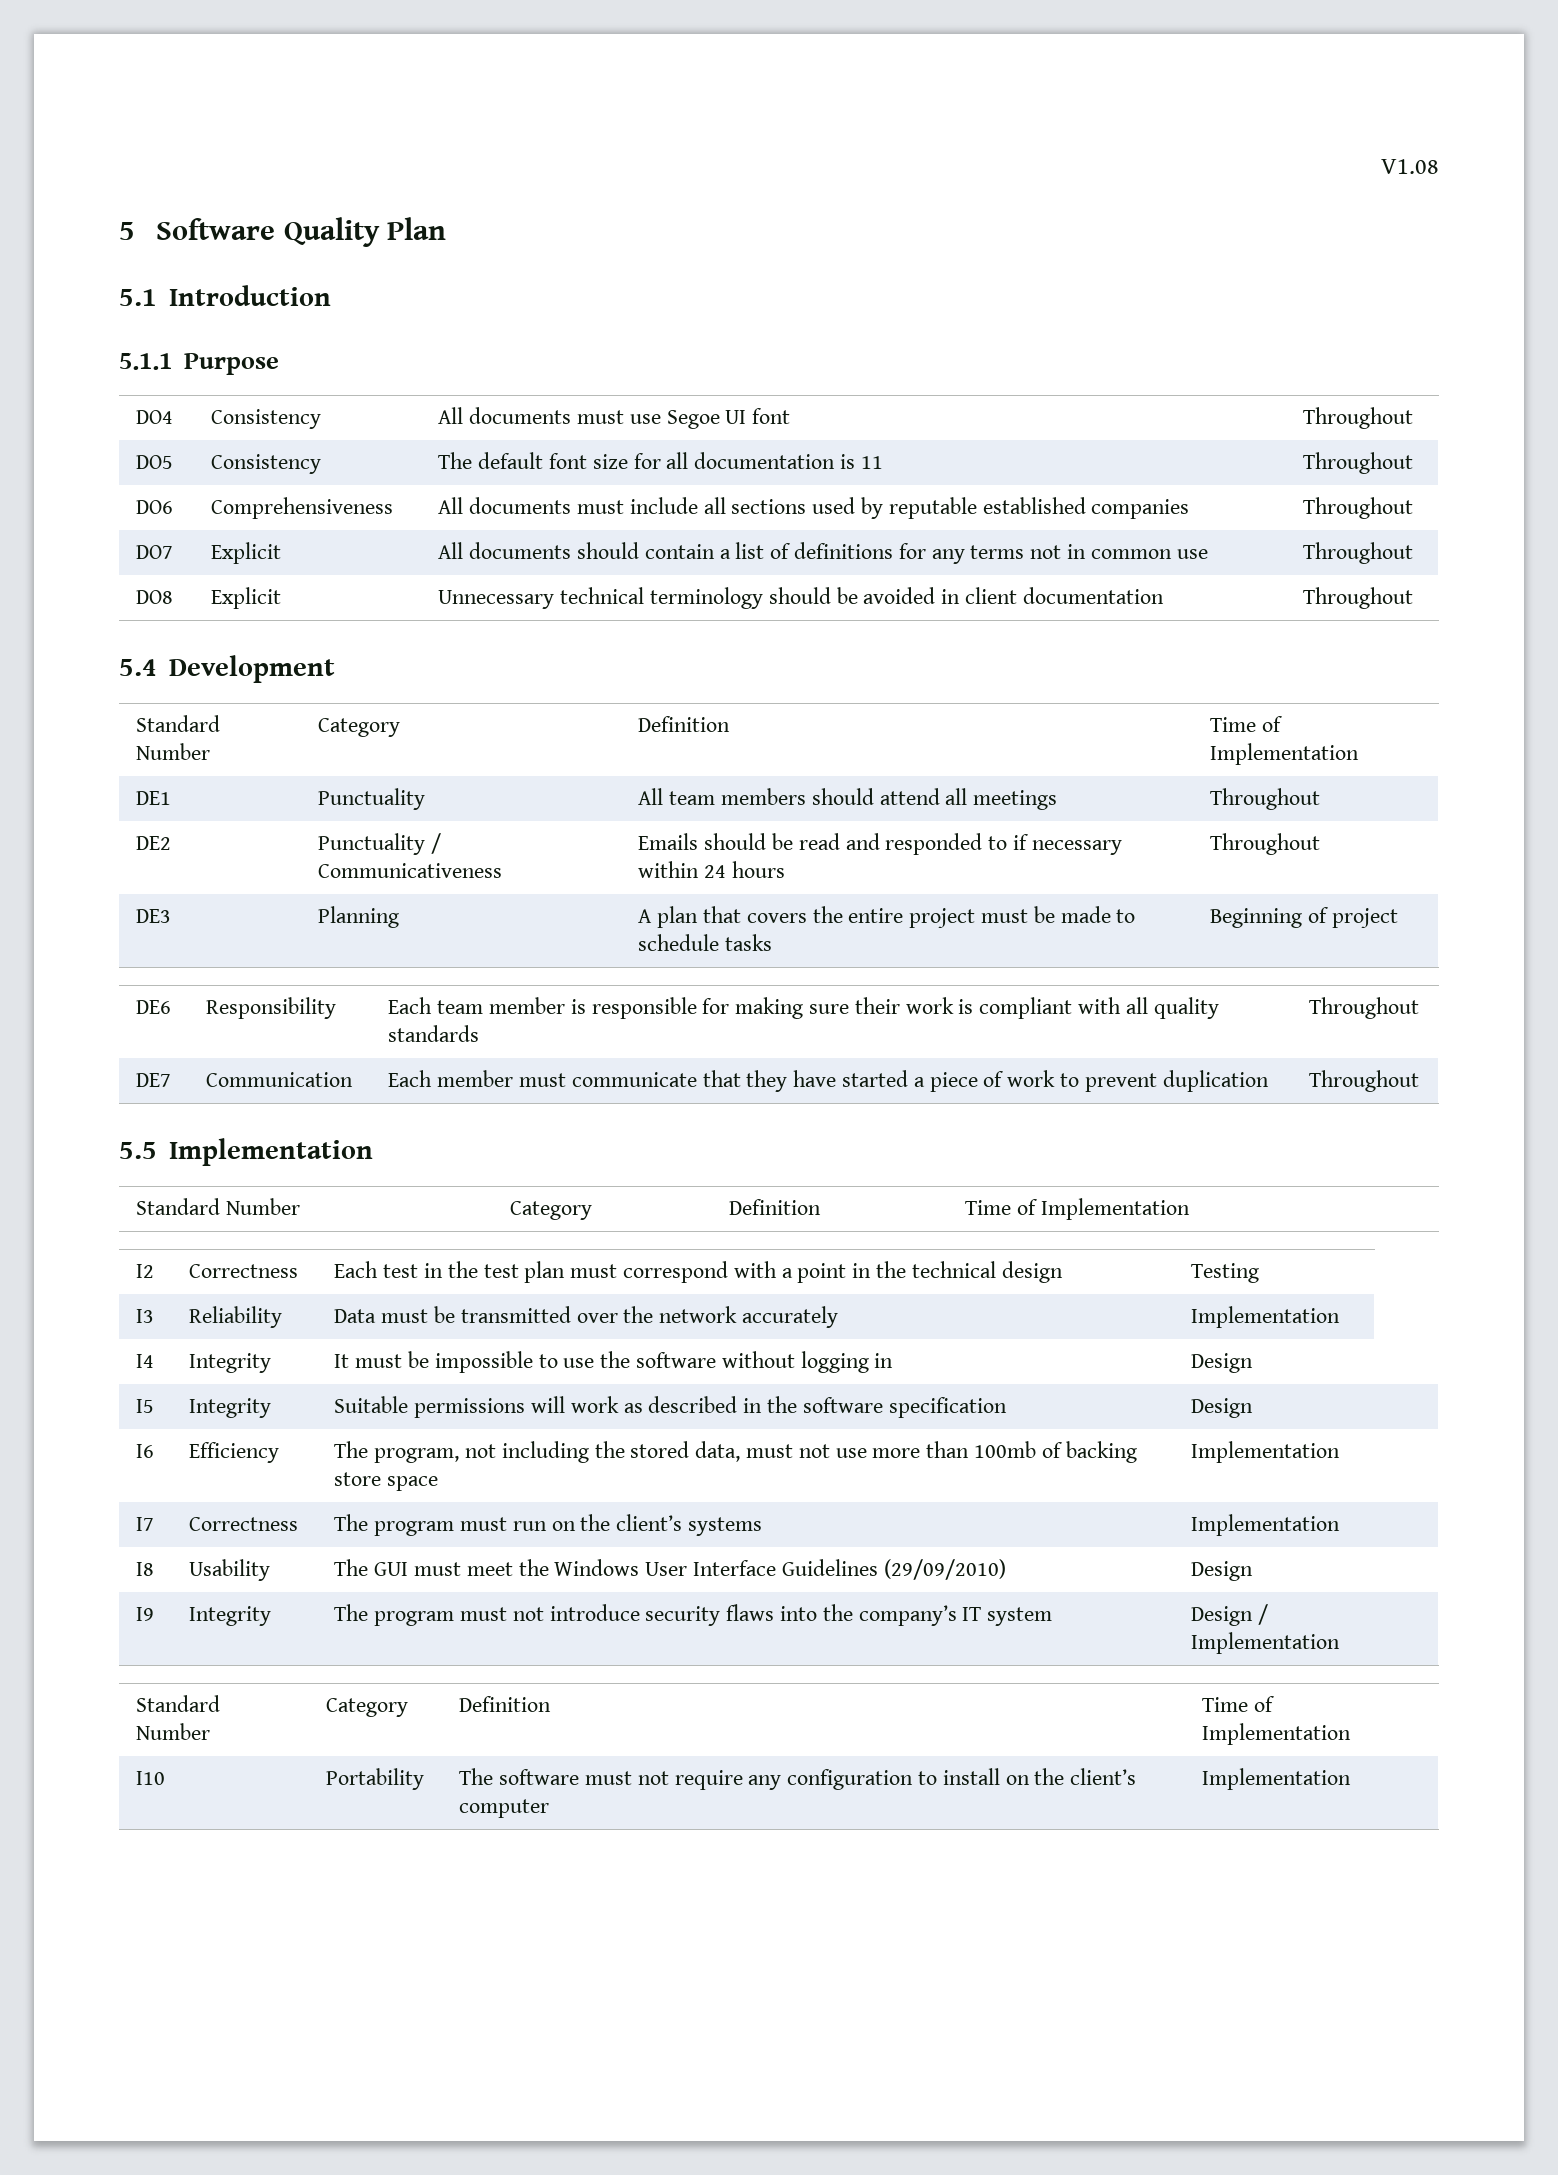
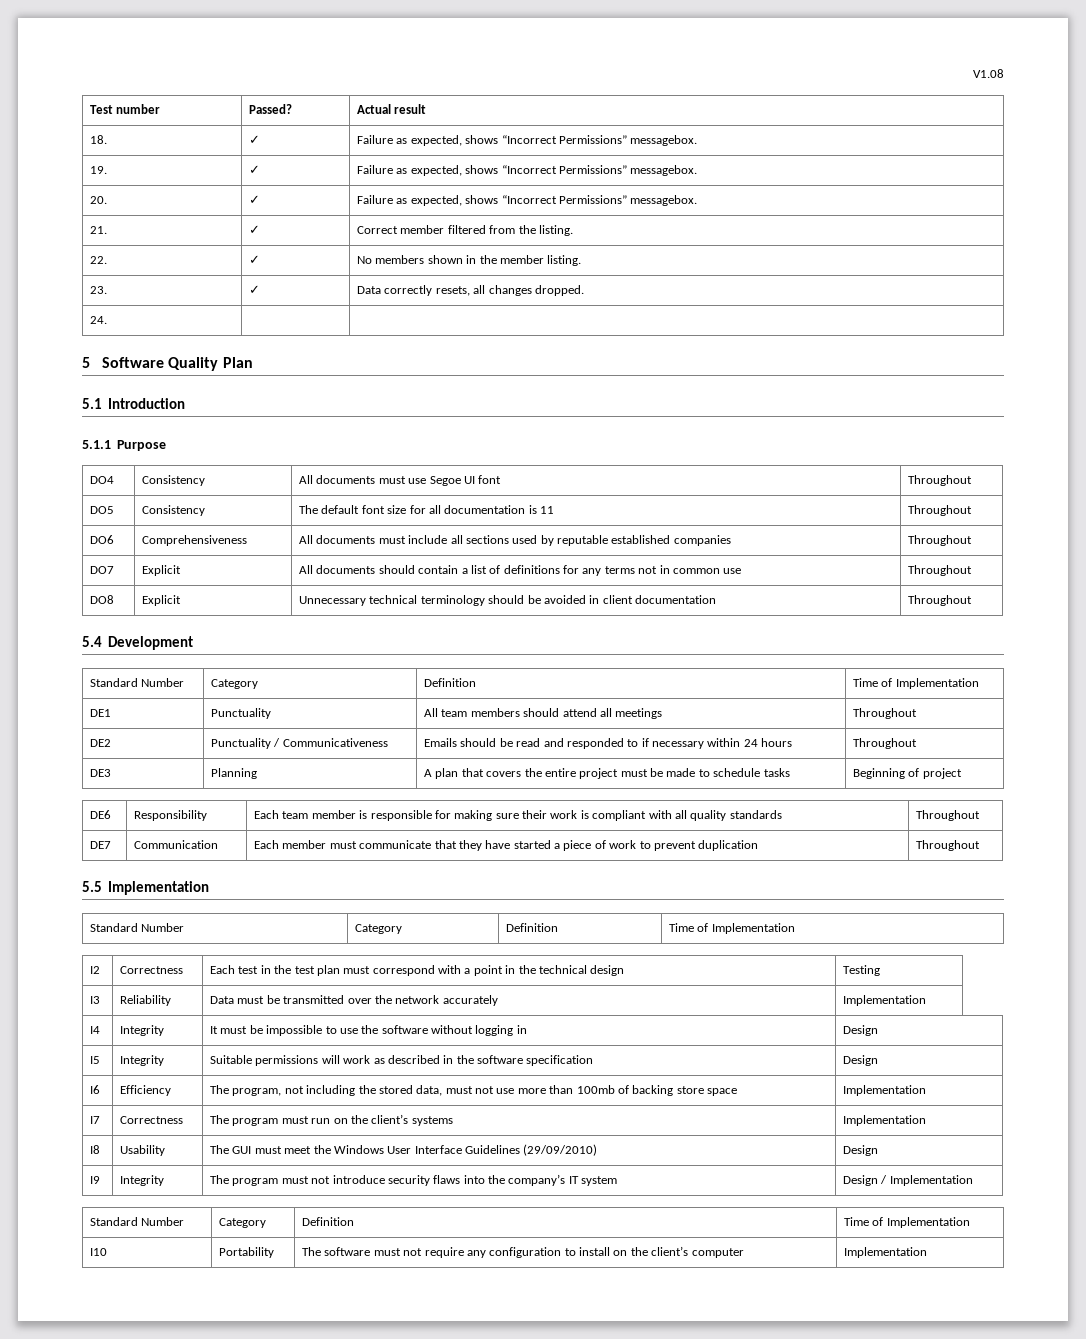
+ Test number | Passed? | Actual result
+ 18. | ✓ | Failure as expected, shows “Incorrect Permissions” messagebox.
+ 19. | ✓ | Failure as expected, shows “Incorrect Permissions” messagebox.
+ 20. | ✓ | Failure as expected, shows “Incorrect Permissions” messagebox.
+ 21. | ✓ | Correct member filtered from the listing.
+ 22. | ✓ | No members shown in the member listing.
+ 23. | ✓ | Data correctly resets, all changes dropped.
+ 24. | |

